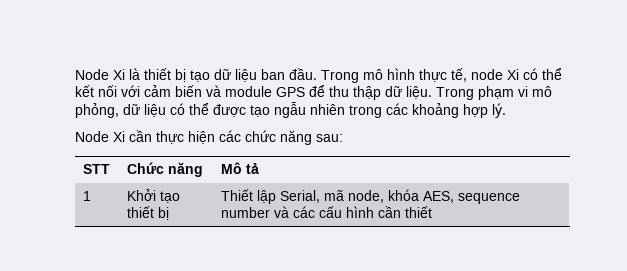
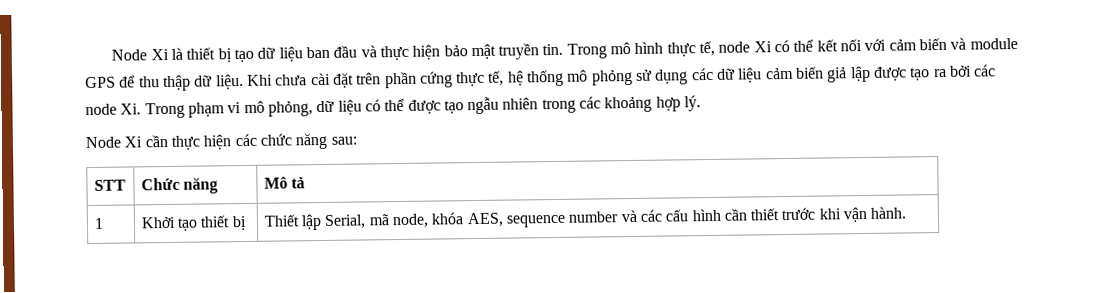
- Node Xi là thiết bị tạo dữ liệu ban đầu.
+ Node Xi là thiết bị tạo dữ liệu ban đầu và thực hiện bảo mật truyền tin.
- Trong phạm vi mô phỏng, dữ liệu có thể được tạo ngẫu nhiên trong các khoảng hợp lý.
+ Khi chưa cài đặt trên phần cứng thực tế, hệ thống mô phỏng sử dụng các dữ liệu cảm biến giả lập được tạo ra bởi các node Xi. Trong phạm vi mô phỏng, dữ liệu có thể được tạo ngẫu nhiên trong các khoảng hợp lý.
- 1 | Khởi tạo thiết bị | Thiết lập Serial, mã node, khóa AES, sequence number và các cấu hình cần thiết
+ 1 | Khởi tạo thiết bị | Thiết lập Serial, mã node, khóa AES, sequence number và các cấu hình cần thiết trước khi vận hành.

